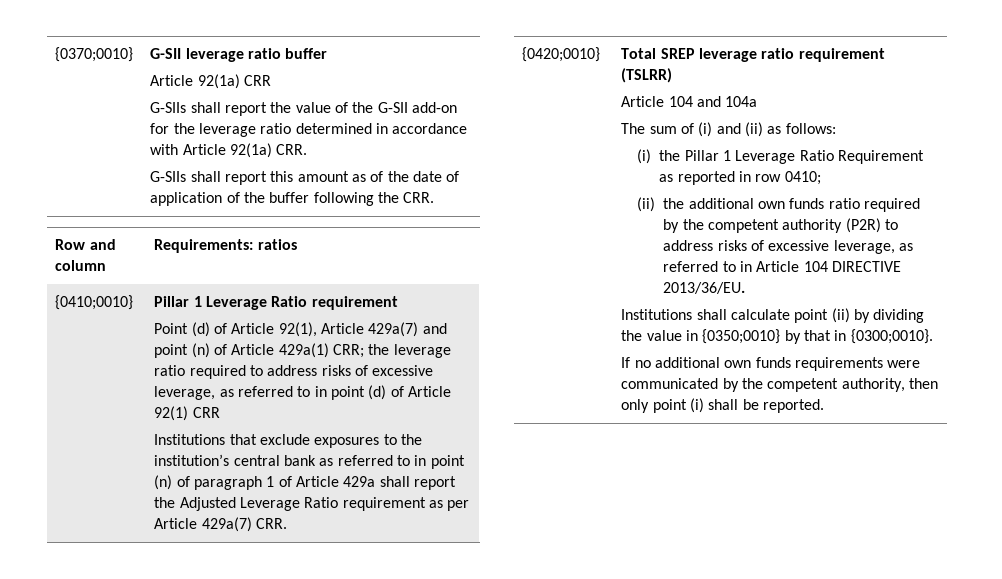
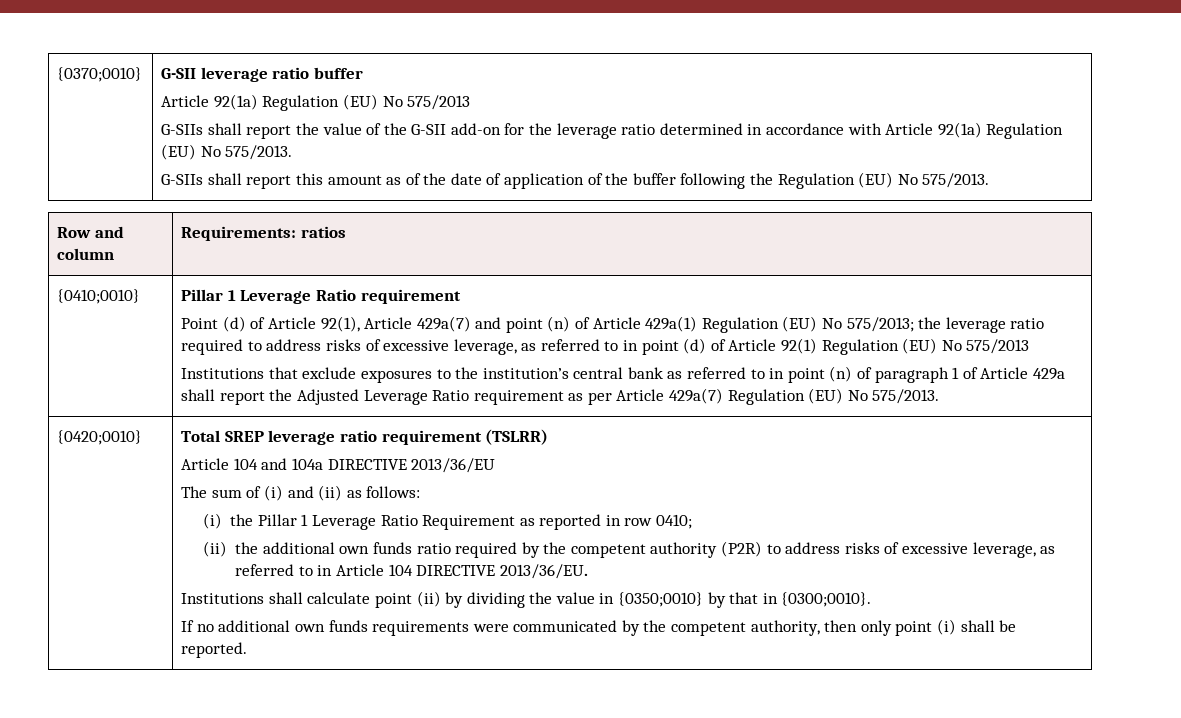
- Article 92(1a) CRR
+ Article 92(1a) Regulation (EU) No 575/2013
- G-SIIs shall report the value of the G-SII add-on for the leverage ratio determined in accordance with Article 92(1a) CRR.
+ G-SIIs shall report the value of the G-SII add-on for the leverage ratio determined in accordance with Article 92(1a) Regulation (EU) No 575/2013.
- G-SIIs shall report this amount as of the date of application of the buffer following the CRR.
+ G-SIIs shall report this amount as of the date of application of the buffer following the Regulation (EU) No 575/2013.
- Point (d) of Article 92(1), Article 429a(7) and point (n) of Article 429a(1) CRR; the leverage ratio required to address risks of excessive leverage, as referred to in point (d) of Article 92(1) CRR
+ Point (d) of Article 92(1), Article 429a(7) and point (n) of Article 429a(1) Regulation (EU) No 575/2013; the leverage ratio required to address risks of excessive leverage, as referred to in point (d) of Article 92(1) Regulation (EU) No 575/2013
- Institutions that exclude exposures to the institution’s central bank as referred to in point (n) of paragraph 1 of Article 429a shall report the Adjusted Leverage Ratio requirement as per Article 429a(7) CRR.
+ Institutions that exclude exposures to the institution’s central bank as referred to in point (n) of paragraph 1 of Article 429a shall report the Adjusted Leverage Ratio requirement as per Article 429a(7) Regulation (EU) No 575/2013.
- Article 104 and 104a
+ Article 104 and 104a DIRECTIVE 2013/36/EU

